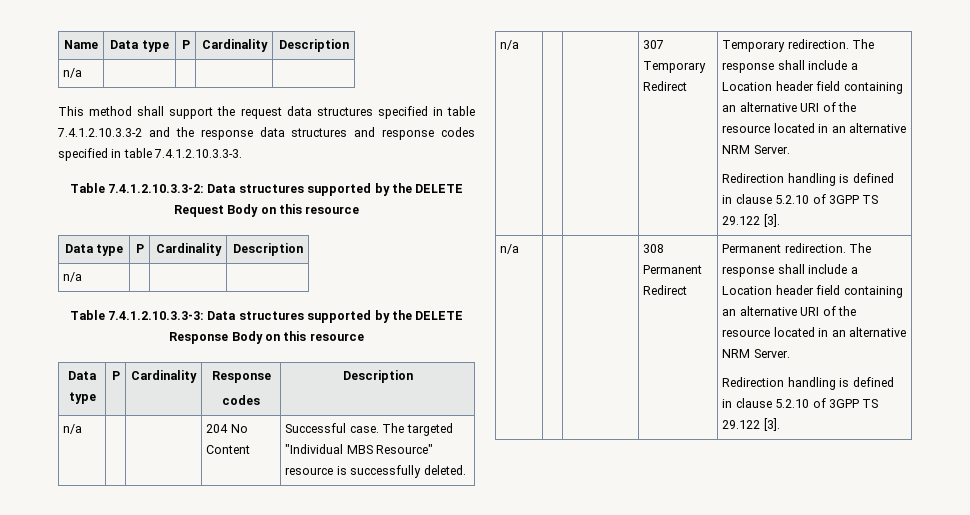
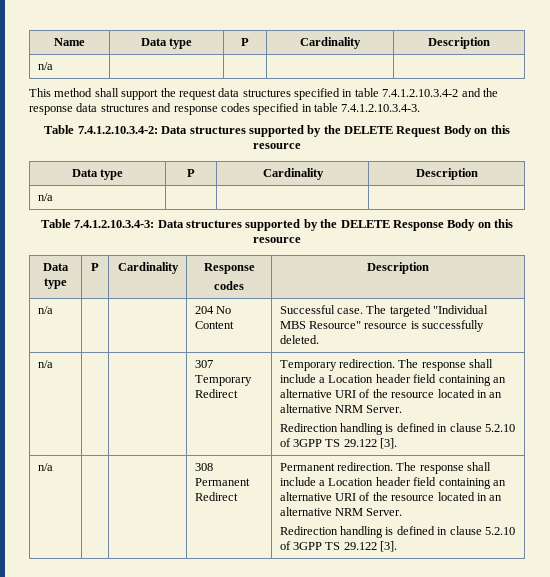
- This method shall support the request data structures specified in table 7.4.1.2.10.3.3-2 and the response data structures and response codes specified in table 7.4.1.2.10.3.3-3.
- Table 7.4.1.2.10.3.3-2: Data structures supported by the DELETE Request Body on this resource
+ This method shall support the request data structures specified in table 7.4.1.2.10.3.4-2 and the response data structures and response codes specified in table 7.4.1.2.10.3.4-3.
+ Table 7.4.1.2.10.3.4-2: Data structures supported by the DELETE Request Body on this resource
- Table 7.4.1.2.10.3.3-3: Data structures supported by the DELETE Response Body on this resource
+ Table 7.4.1.2.10.3.4-3: Data structures supported by the DELETE Response Body on this resource

